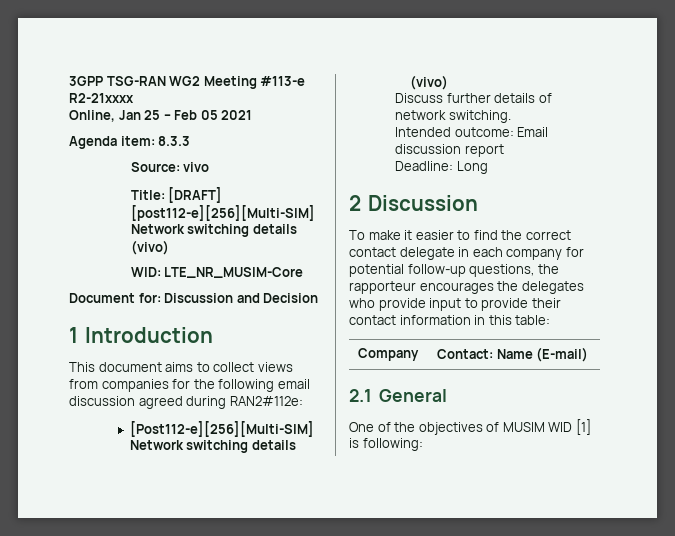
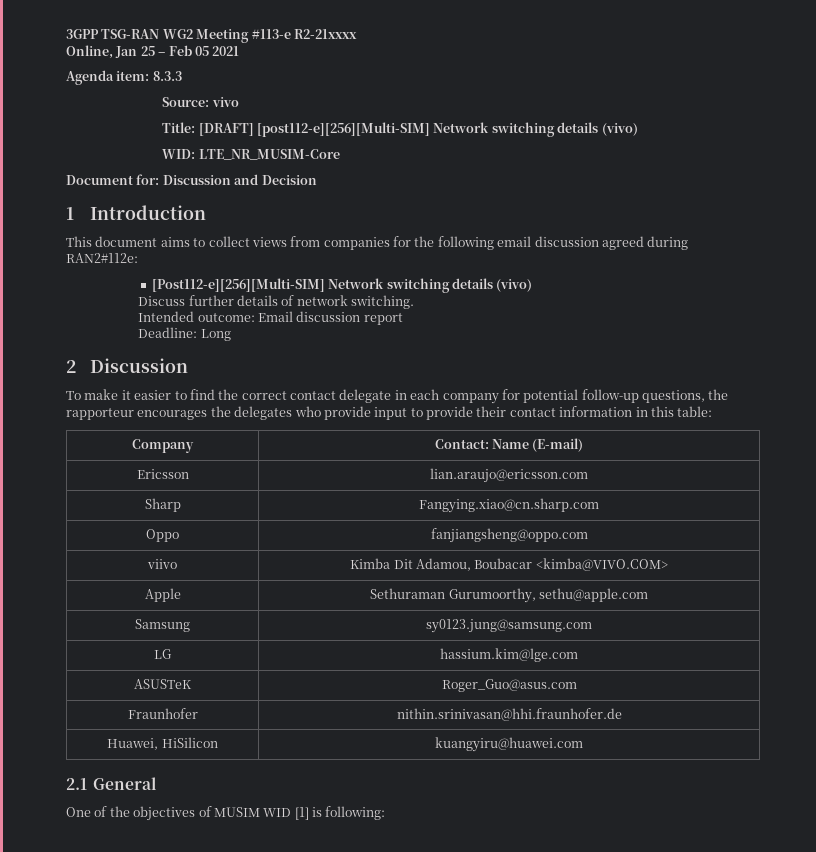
+ Ericsson | lian.araujo@ericsson.com
+ Sharp | Fangying.xiao@cn.sharp.com
+ Oppo | fanjiangsheng@oppo.com
+ viivo | Kimba Dit Adamou, Boubacar <kimba@VIVO.COM>
+ Apple | Sethuraman Gurumoorthy, sethu@apple.com
+ Samsung | sy0123.jung@samsung.com
+ LG | hassium.kim@lge.com
+ ASUSTeK | Roger_Guo@asus.com
+ Fraunhofer | nithin.srinivasan@hhi.fraunhofer.de
+ Huawei, HiSilicon | kuangyiru@huawei.com

